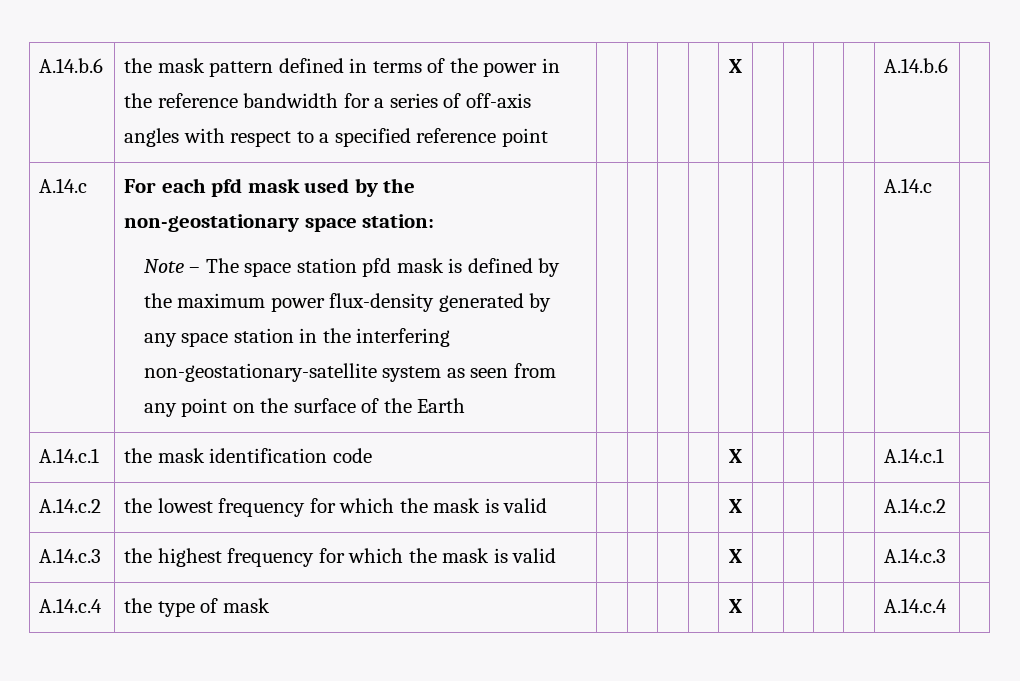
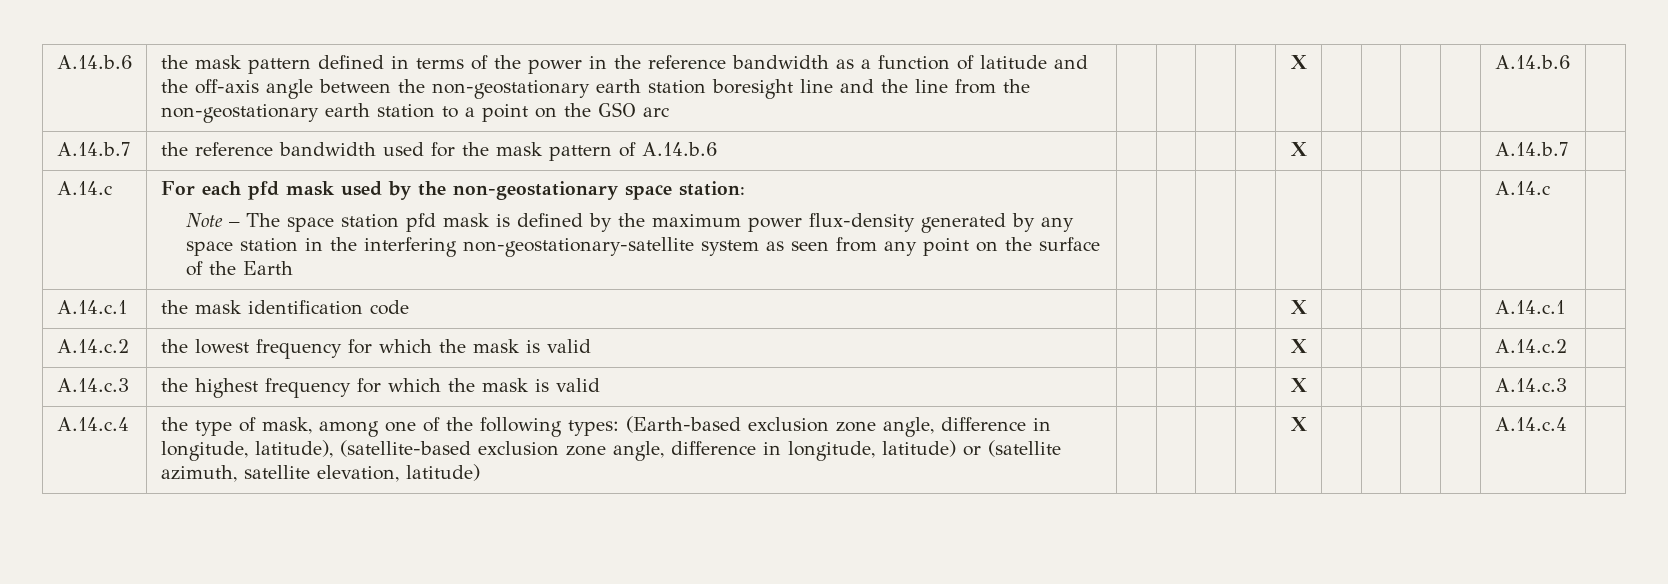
- the mask pattern defined in terms of the power in the reference bandwidth for a series of off-axis angles with respect to a specified reference point | | | | | X | | | | | A.14.b.6
+ the mask pattern defined in terms of the power in the reference bandwidth as a function of latitude and the off-axis angle between the non-geostationary earth station boresight line and the line from the non-geostationary earth station to a point on the GSO arc | | | | | X | | | | | A.14.b.6 |
+ A.14.b.7 | the reference bandwidth used for the mask pattern of A.14.b.6 | | | | | X | | | | | A.14.b.7 |
- A.14.c.4 | the type of mask | | | | | X | | | | | A.14.c.4 |
+ A.14.c.4 | the type of mask, among one of the following types: (Earth-based exclusion zone angle, difference in longitude, latitude), (satellite-based exclusion zone angle, difference in longitude, latitude) or (satellite azimuth, satellite elevation, latitude) | | | | | X | | | | | A.14.c.4 |

